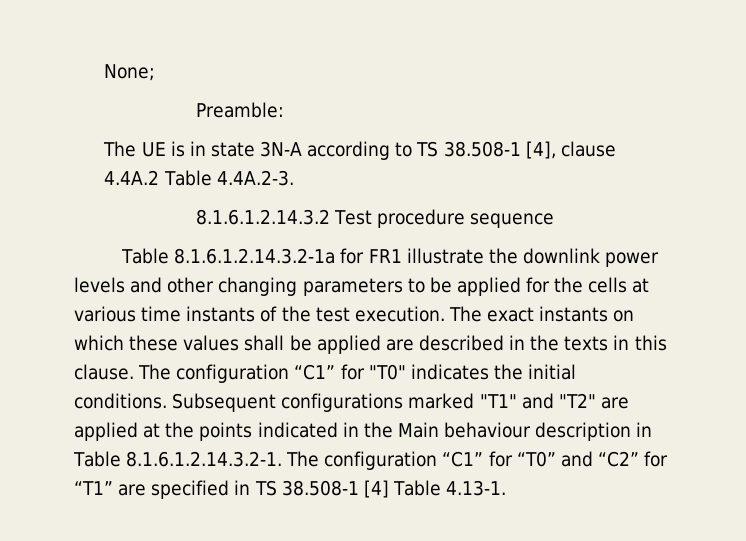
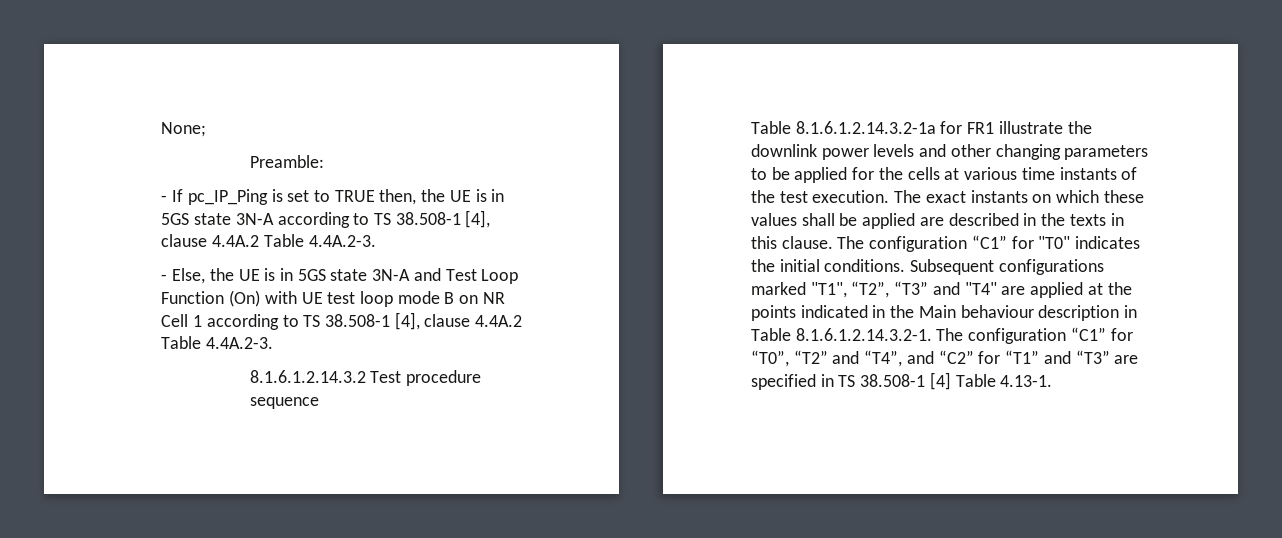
- The UE is in state 3N-A according to TS 38.508-1 [4], clause 4.4A.2 Table 4.4A.2-3.
+ - If pc_IP_Ping is set to TRUE then, the UE is in 5GS state 3N-A according to TS 38.508-1 [4], clause 4.4A.2 Table 4.4A.2-3.
+ - Else, the UE is in 5GS state 3N-A and Test Loop Function (On) with UE test loop mode B on NR Cell 1 according to TS 38.508-1 [4], clause 4.4A.2 Table 4.4A.2-3.
- Subsequent configurations marked "T1" and "T2" are applied at the points indicated in the Main behaviour description in Table 8.1.6.1.2.14.3.2-1. The configuration “C1” for “T0” and “C2” for “T1” are specified in TS 38.508-1 [4] Table 4.13-1.
+ Subsequent configurations marked "T1", “T2”, “T3” and "T4" are applied at the points indicated in the Main behaviour description in Table 8.1.6.1.2.14.3.2-1. The configuration “C1” for “T0”, “T2” and “T4”, and “C2” for “T1” and “T3” are specified in TS 38.508-1 [4] Table 4.13-1.

